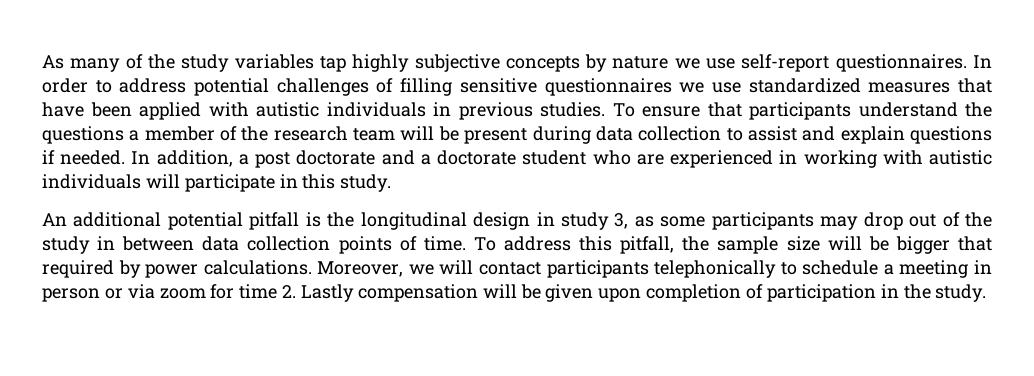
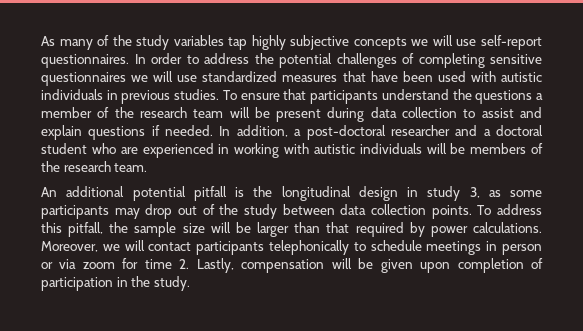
- As many of the study variables tap highly subjective concepts by nature we use self-report questionnaires.
+ As many of the study variables tap highly subjective concepts we will use self-report questionnaires.
- In order to address potential challenges of filling sensitive questionnaires we use standardized measures that have been applied with autistic individuals in previous studies.
+ In order to address the potential challenges of completing sensitive questionnaires we will use standardized measures that have been used with autistic individuals in previous studies.
- In addition, a post doctorate and a doctorate student who are experienced in working with autistic individuals will participate in this study.
+ In addition, a post-doctoral researcher and a doctoral student who are experienced in working with autistic individuals will be members of the research team.
- An additional potential pitfall is the longitudinal design in study 3, as some participants may drop out of the study in between data collection points of time.
+ An additional potential pitfall is the longitudinal design in study 3, as some participants may drop out of the study between data collection points.
- To address this pitfall, the sample size will be bigger that required by power calculations.
+ To address this pitfall, the sample size will be larger than that required by power calculations.
- Moreover, we will contact participants telephonically to schedule a meeting in person or via zoom for time 2. Lastly compensation will be given upon completion of participation in the study.
+ Moreover, we will contact participants telephonically to schedule meetings in person or via zoom for time 2. Lastly, compensation will be given upon completion of participation in the study.

